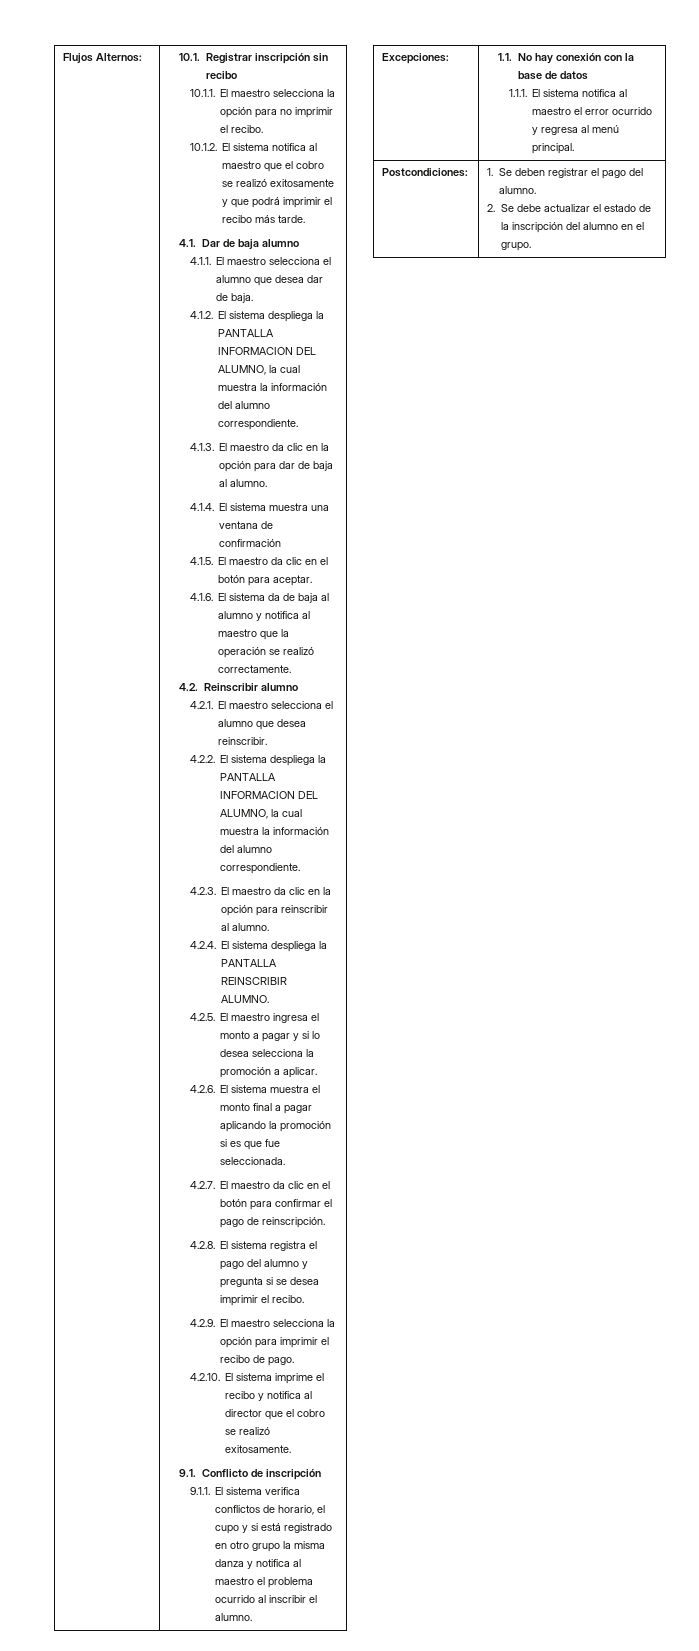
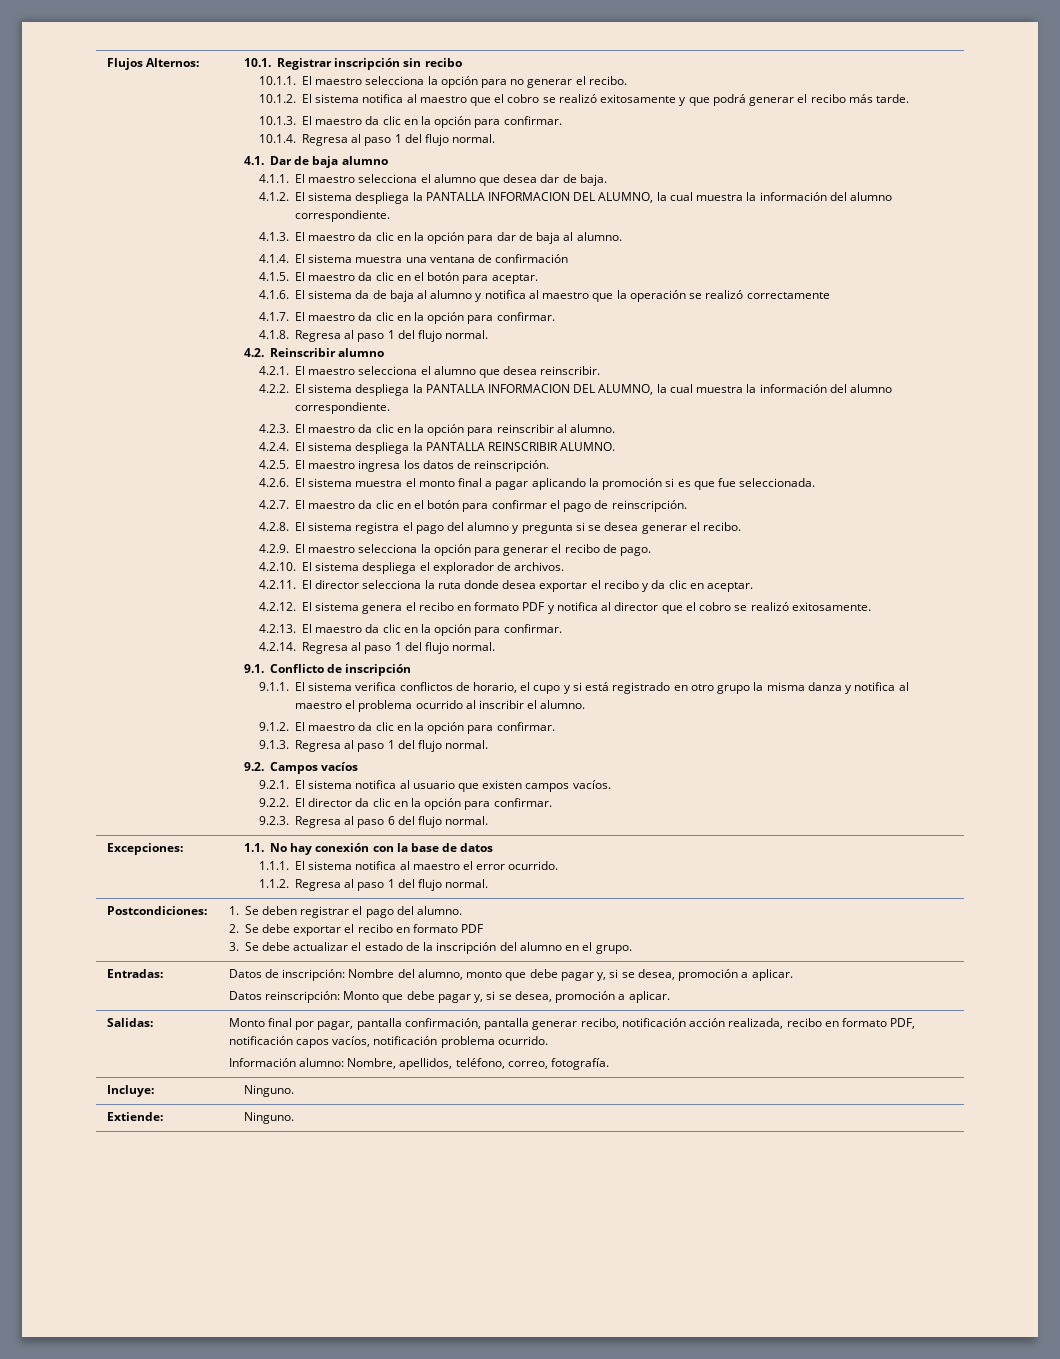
- 10.1.1. El maestro selecciona la opción para no imprimir el recibo.
+ 10.1.1. El maestro selecciona la opción para no generar el recibo.
- 10.1.2. El sistema notifica al maestro que el cobro se realizó exitosamente y que podrá imprimir el recibo más tarde.
+ 10.1.2. El sistema notifica al maestro que el cobro se realizó exitosamente y que podrá generar el recibo más tarde.
+ 10.1.3. El maestro da clic en la opción para confirmar.
+ 10.1.4. Regresa al paso 1 del flujo normal.
- 4.1.6. El sistema da de baja al alumno y notifica al maestro que la operación se realizó correctamente.
+ 4.1.6. El sistema da de baja al alumno y notifica al maestro que la operación se realizó correctamente
+ 4.1.7. El maestro da clic en la opción para confirmar.
+ 4.1.8. Regresa al paso 1 del flujo normal.
- 4.2.5. El maestro ingresa el monto a pagar y si lo desea selecciona la promoción a aplicar.
+ 4.2.5. El maestro ingresa los datos de reinscripción.
- 4.2.8. El sistema registra el pago del alumno y pregunta si se desea imprimir el recibo.
+ 4.2.8. El sistema registra el pago del alumno y pregunta si se desea generar el recibo.
- 4.2.9. El maestro selecciona la opción para imprimir el recibo de pago.
+ 4.2.9. El maestro selecciona la opción para generar el recibo de pago.
- 4.2.10. El sistema imprime el recibo y notifica al director que el cobro se realizó exitosamente.
+ 4.2.10. El sistema despliega el explorador de archivos.
+ 4.2.11. El director selecciona la ruta donde desea exportar el recibo y da clic en aceptar.
+ 4.2.12. El sistema genera el recibo en formato PDF y notifica al director que el cobro se realizó exitosamente.
+ 4.2.13. El maestro da clic en la opción para confirmar.
+ 4.2.14. Regresa al paso 1 del flujo normal.
+ 9.1.2. El maestro da clic en la opción para confirmar.
+ 9.1.3. Regresa al paso 1 del flujo normal.
+ 9.2. Campos vacíos
+ 9.2.1. El sistema notifica al usuario que existen campos vacíos.
+ 9.2.2. El director da clic en la opción para confirmar.
+ 9.2.3. Regresa al paso 6 del flujo normal.
  Excepciones: | 1.1. No hay conexión con la base de datos
- 1.1.1. El sistema notifica al maestro el error ocurrido y regresa al menú principal.
+ 1.1.1. El sistema notifica al maestro el error ocurrido.
+ 1.1.2. Regresa al paso 1 del flujo normal.
  Postcondiciones: | 1. Se deben registrar el pago del alumno.
- 2. Se debe actualizar el estado de la inscripción del alumno en el grupo.
+ 2. Se debe exportar el recibo en formato PDF
+ 3. Se debe actualizar el estado de la inscripción del alumno en el grupo.
+ Entradas: | Datos de inscripción: Nombre del alumno, monto que debe pagar y, si se desea, promoción a aplicar.
+ Datos reinscripción: Monto que debe pagar y, si se desea, promoción a aplicar.
+ Salidas: | Monto final por pagar, pantalla confirmación, pantalla generar recibo, notificación acción realizada, recibo en formato PDF, notificación capos vacíos, notificación problema ocurrido.
+ Información alumno: Nombre, apellidos, teléfono, correo, fotografía.
+ Incluye: | Ninguno.
+ Extiende: | Ninguno.

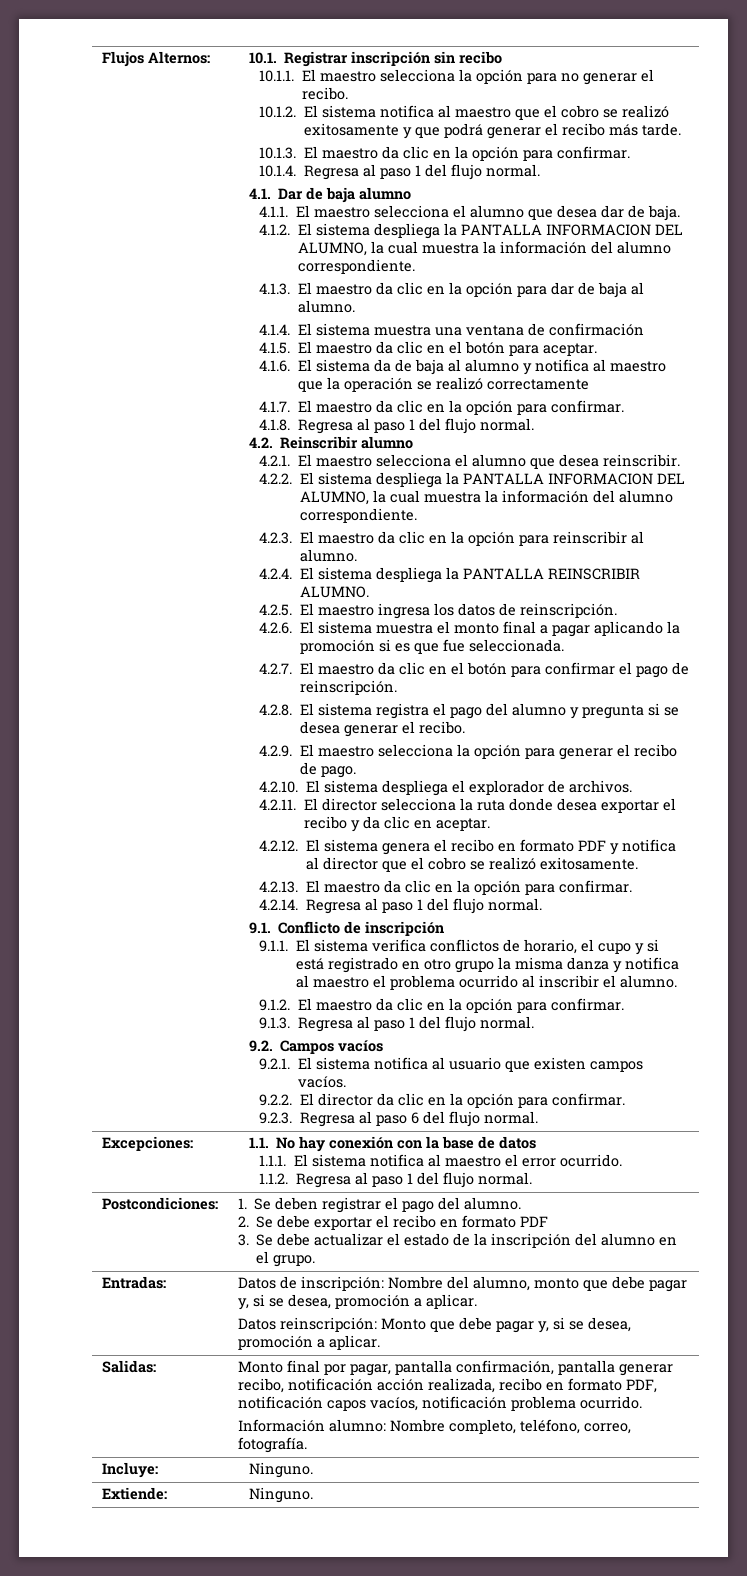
  Salidas: | Monto final por pagar, pantalla confirmación, pantalla generar recibo, notificación acción realizada, recibo en formato PDF, notificación capos vacíos, notificación problema ocurrido.
- Información alumno: Nombre, apellidos, teléfono, correo, fotografía.
+ Información alumno: Nombre completo, teléfono, correo, fotografía.

